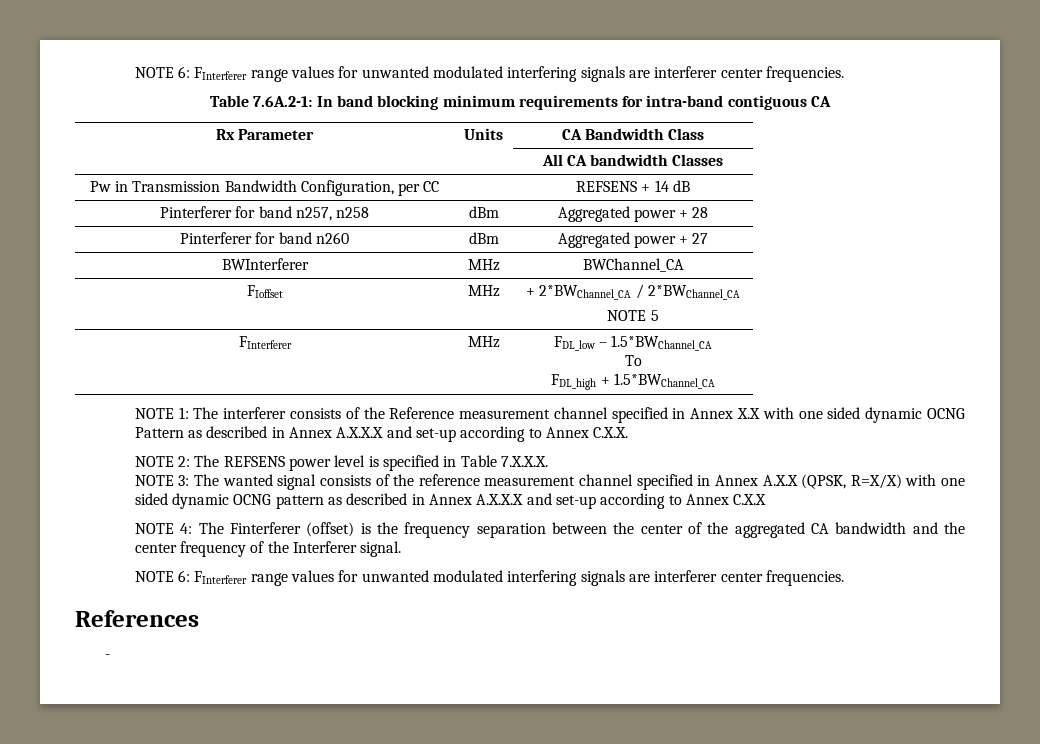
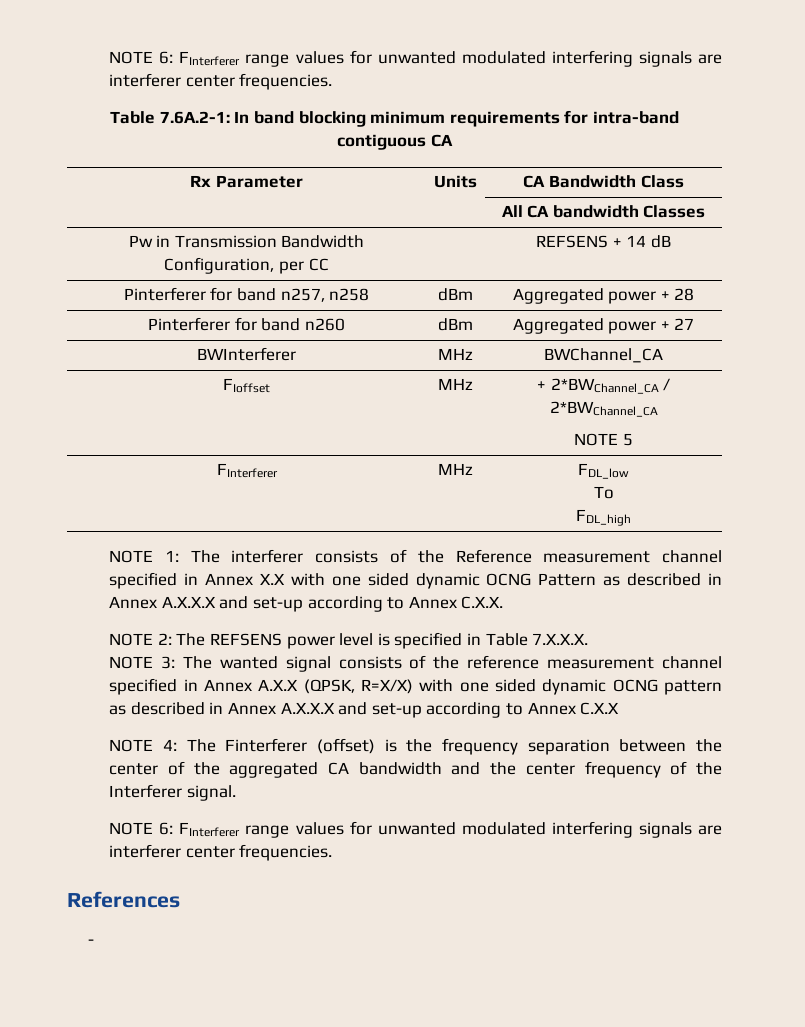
- FInterferer | MHz | FDL_low – 1.5*BWChannel_CA
+ FInterferer | MHz | FDL_low
  To
- FDL_high + 1.5*BWChannel_CA
+ FDL_high

